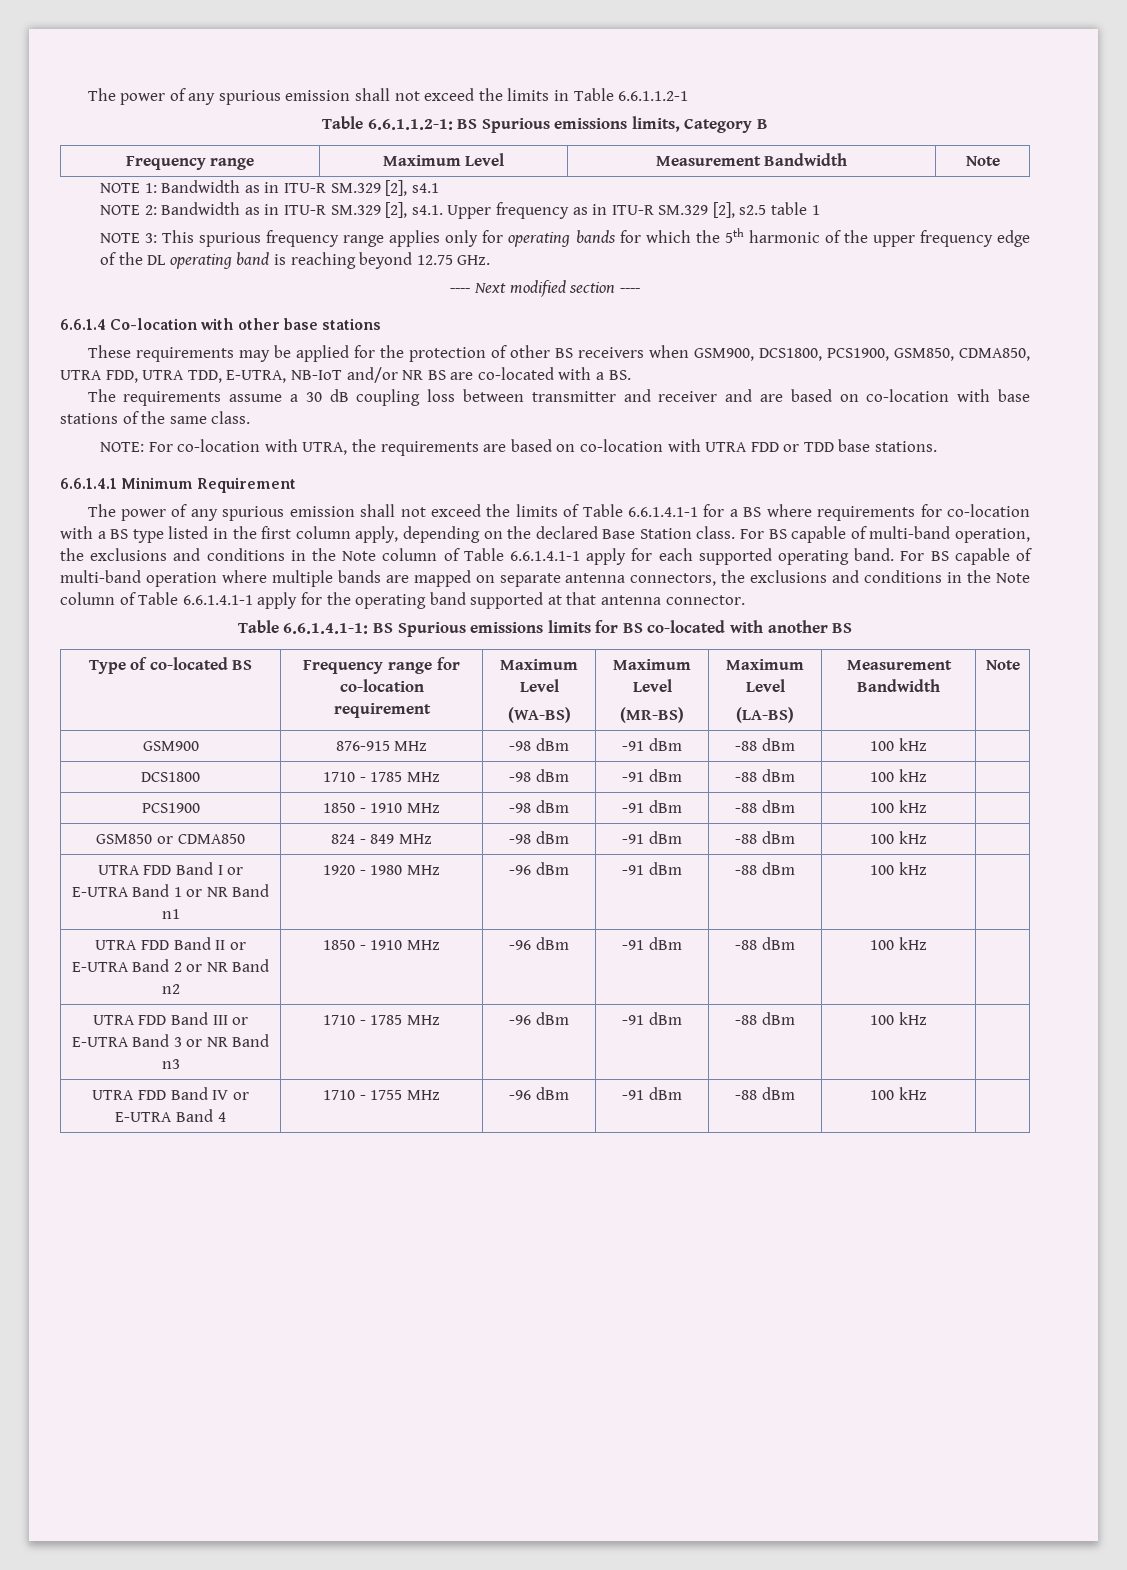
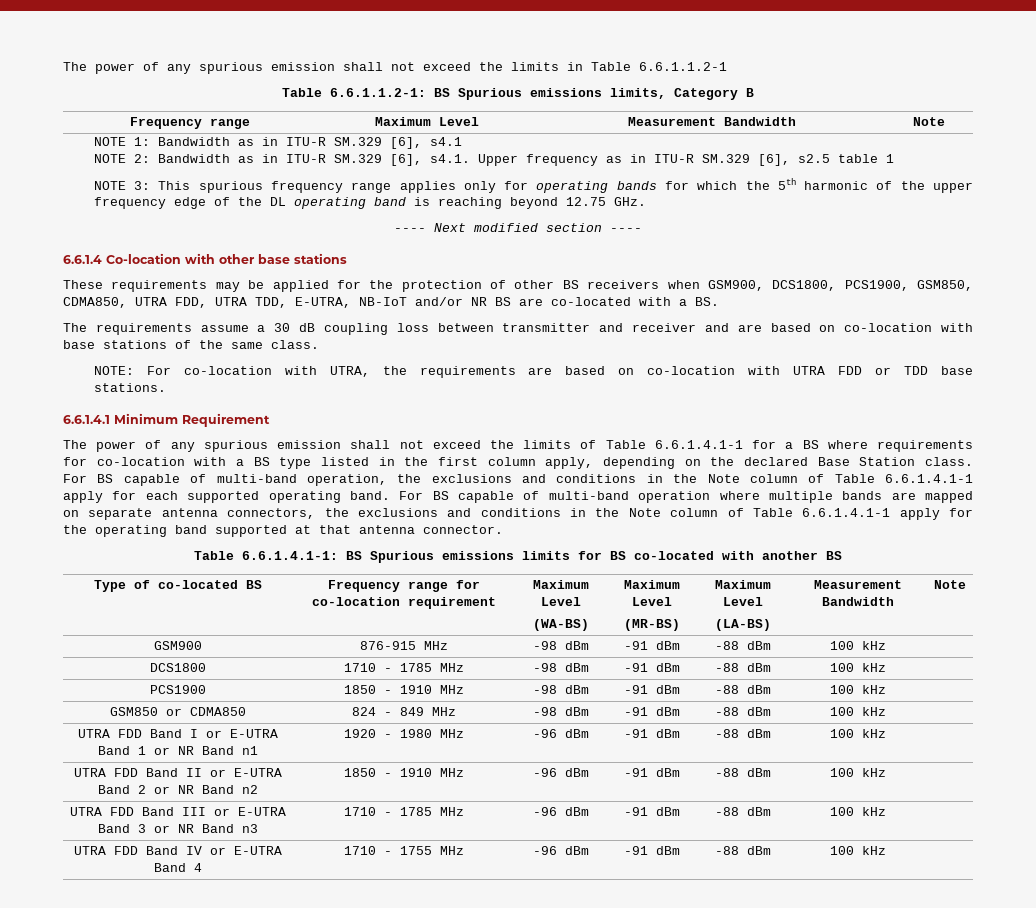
- NOTE 1: Bandwidth as in ITU-R SM.329 [2], s4.1
+ NOTE 1: Bandwidth as in ITU-R SM.329 [6], s4.1
- NOTE 2: Bandwidth as in ITU-R SM.329 [2], s4.1. Upper frequency as in ITU-R SM.329 [2], s2.5 table 1
+ NOTE 2: Bandwidth as in ITU-R SM.329 [6], s4.1. Upper frequency as in ITU-R SM.329 [6], s2.5 table 1

